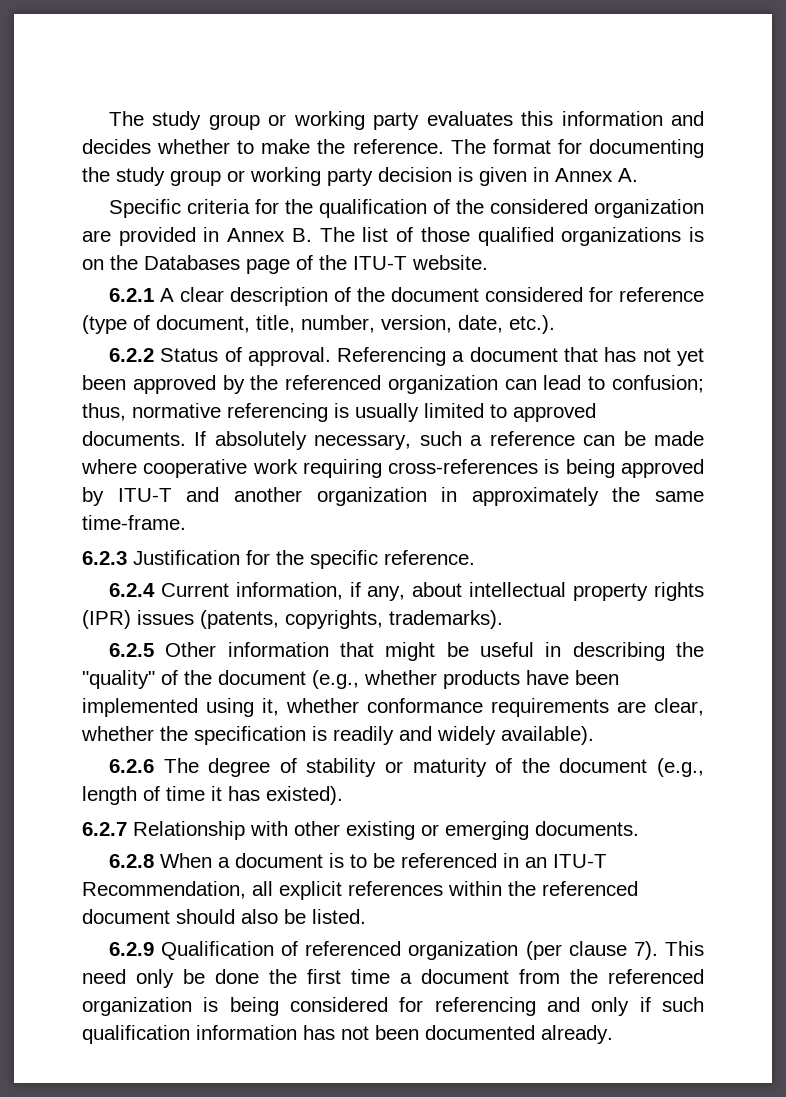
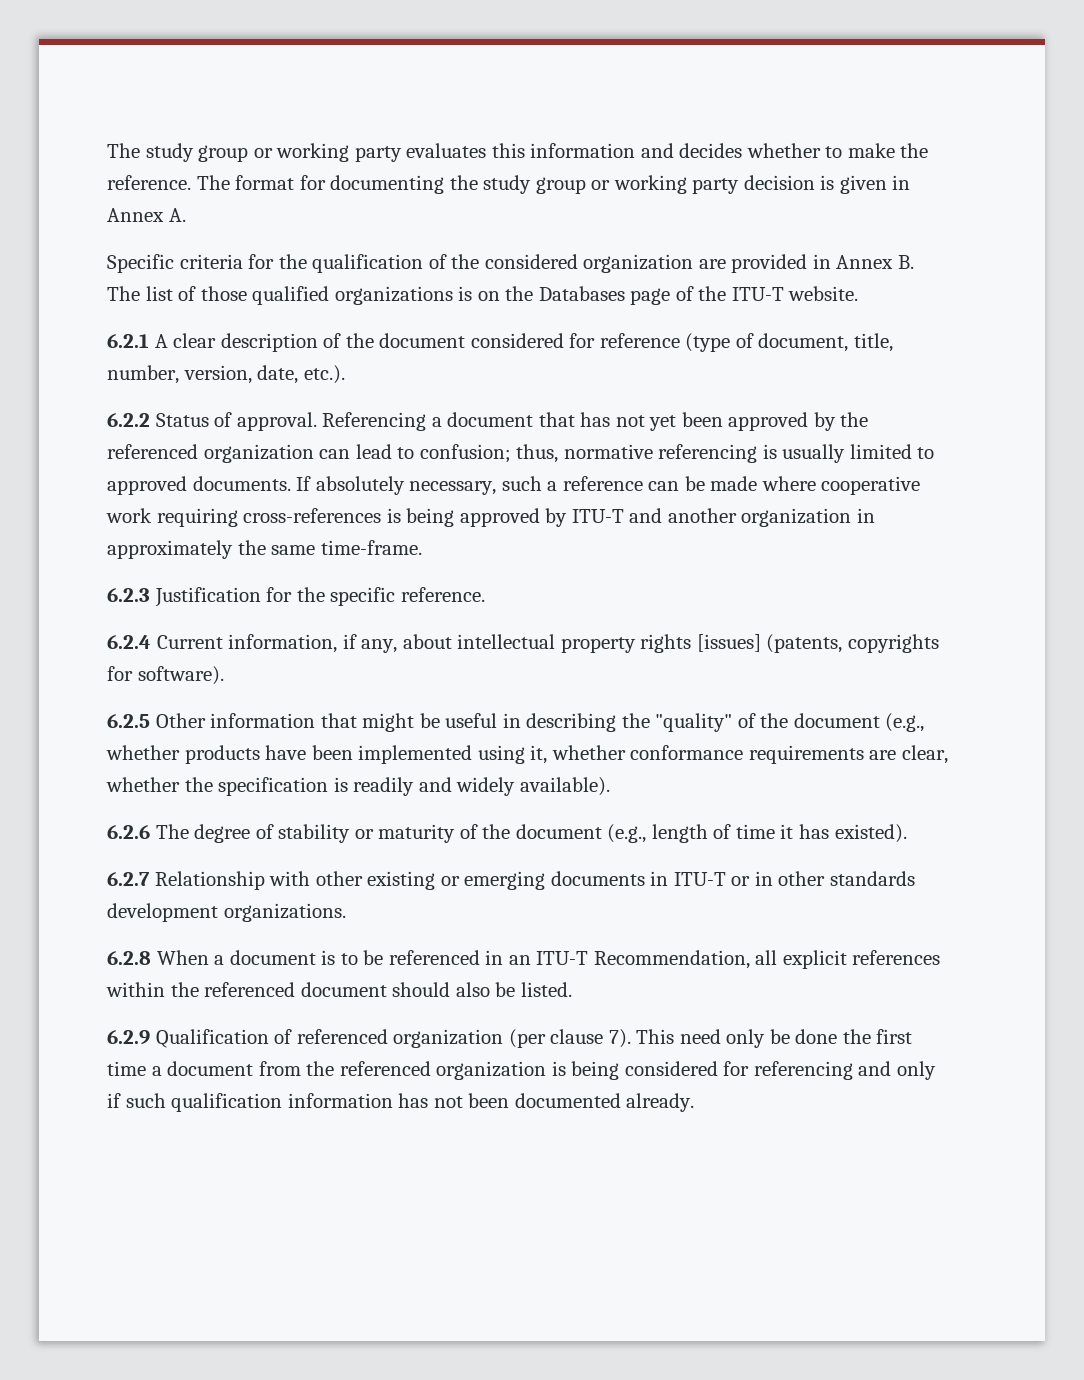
- 6.2.4 Current information, if any, about intellectual property rights (IPR) issues (patents, copyrights, trademarks).
+ 6.2.4 Current information, if any, about intellectual property rights [issues] (patents, copyrights for software).
- 6.2.7 Relationship with other existing or emerging documents.
+ 6.2.7 Relationship with other existing or emerging documents in ITU-T or in other standards development organizations.

